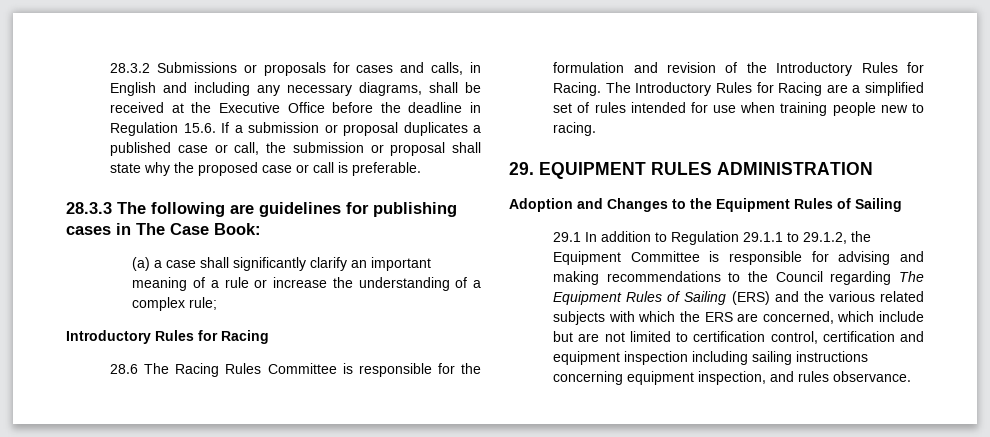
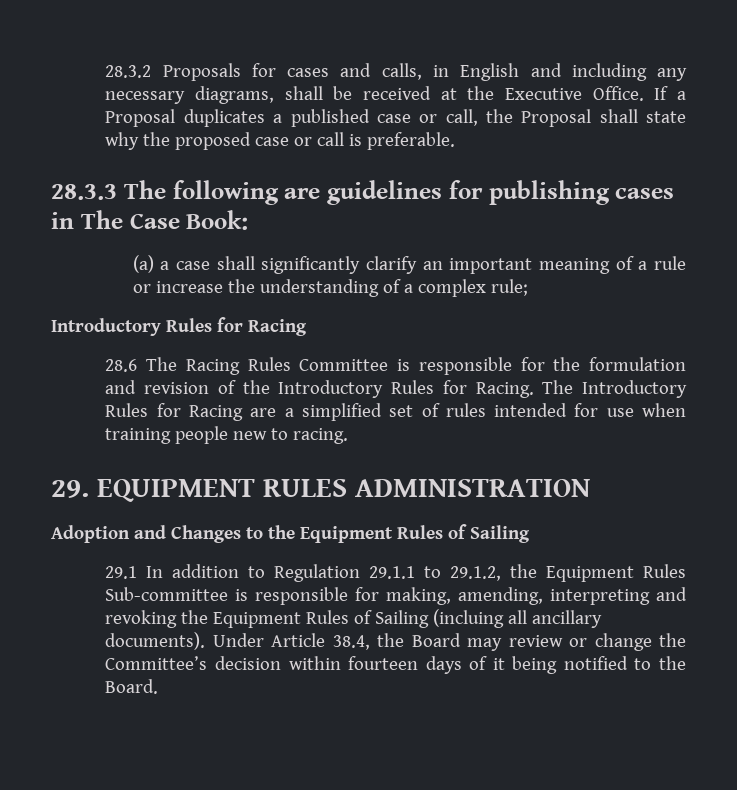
- 28.3.2 Submissions or proposals for cases and calls, in English and including any necessary diagrams, shall be received at the Executive Office before the deadline in Regulation 15.6. If a submission or proposal duplicates a published case or call, the submission or proposal shall state why the proposed case or call is preferable.
+ 28.3.2 Proposals for cases and calls, in English and including any necessary diagrams, shall be received at the Executive Office. If a Proposal duplicates a published case or call, the Proposal shall state why the proposed case or call is preferable.
- 29.1 In addition to Regulation 29.1.1 to 29.1.2, the Equipment Committee is responsible for advising and making recommendations to the Council regarding The Equipment Rules of Sailing (ERS) and the various related subjects with which the ERS are concerned, which include but are not limited to certification control, certification and equipment inspection including sailing instructions concerning equipment inspection, and rules observance.
+ 29.1 In addition to Regulation 29.1.1 to 29.1.2, the Equipment Rules Sub-committee is responsible for making, amending, interpreting and revoking the Equipment Rules of Sailing (incluing all ancillary documents). Under Article 38.4, the Board may review or change the Committee’s decision within fourteen days of it being notified to the Board.

